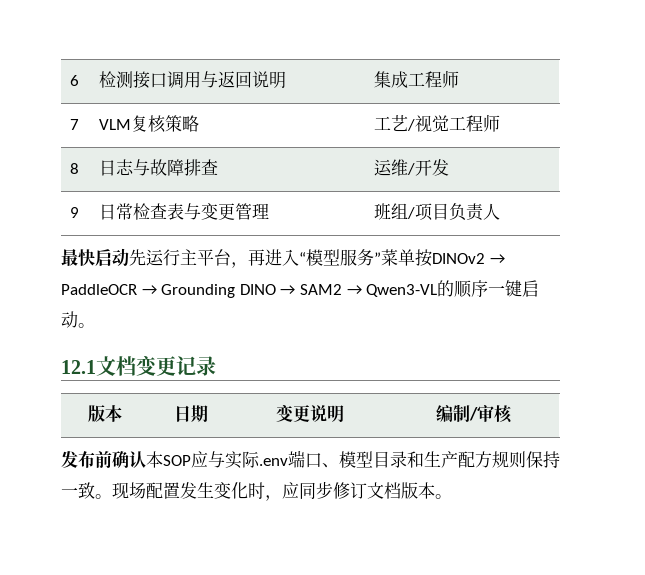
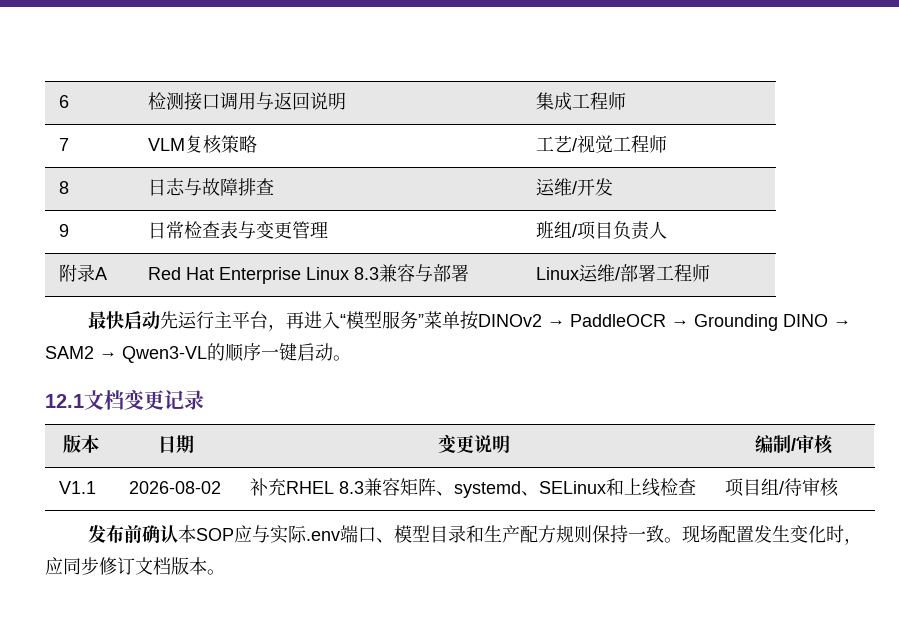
+ 附录A | Red Hat Enterprise Linux 8.3兼容与部署 | Linux运维/部署工程师
+ V1.1 | 2026-08-02 | 补充RHEL 8.3兼容矩阵、systemd、SELinux和上线检查 | 项目组/待审核

